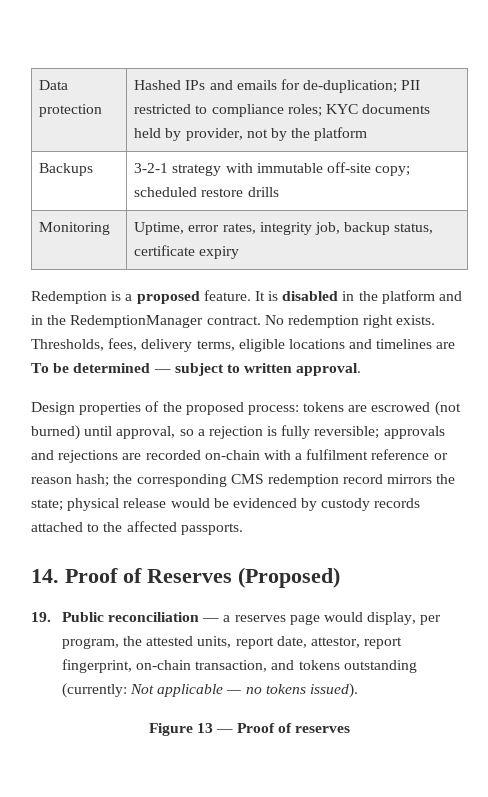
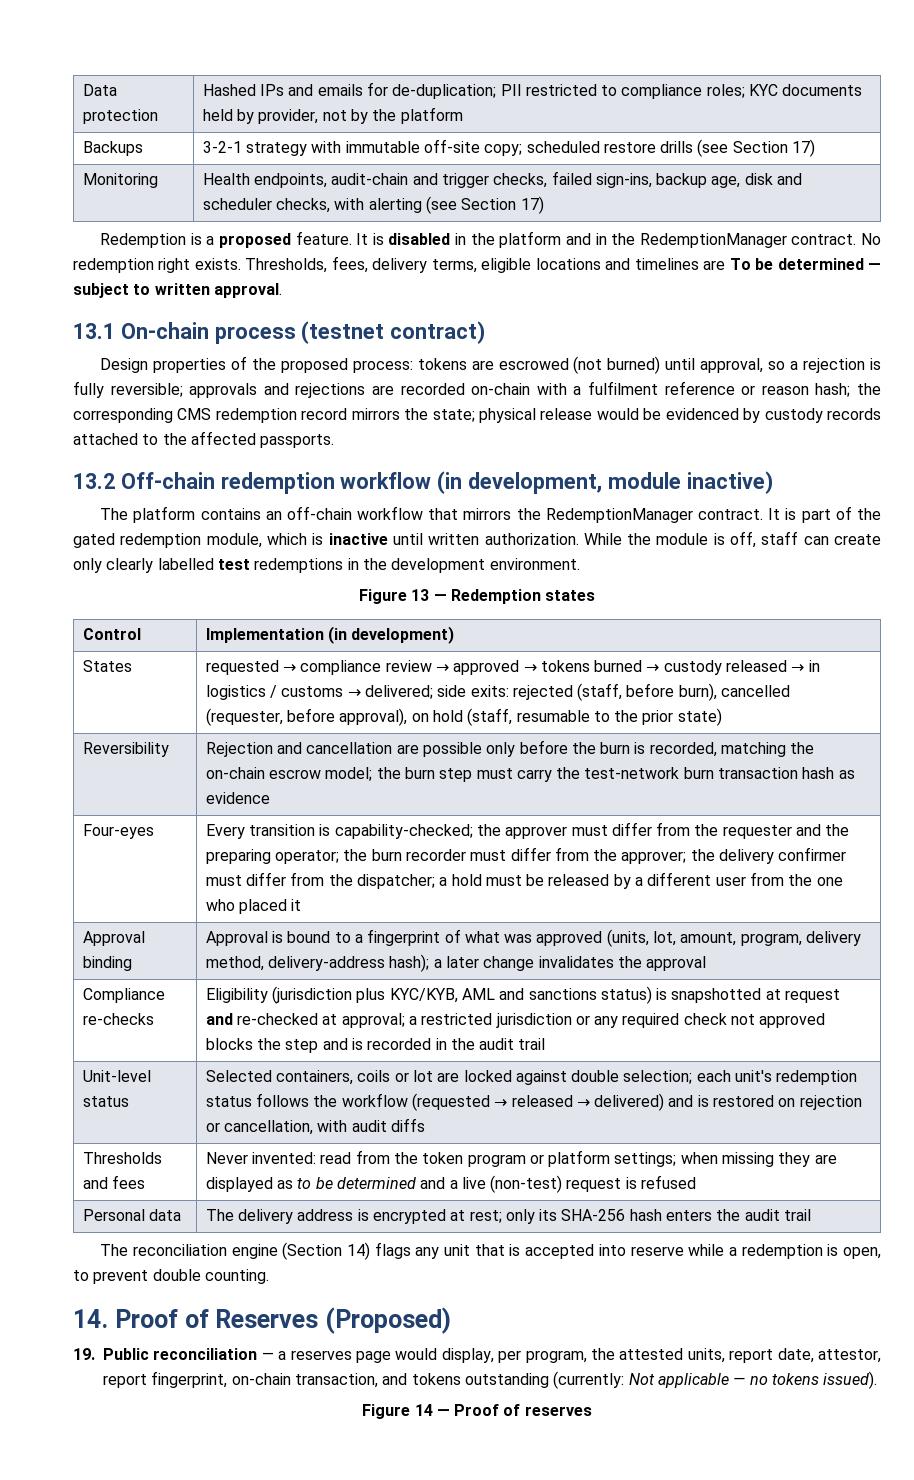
- Backups | 3-2-1 strategy with immutable off-site copy; scheduled restore drills
- Monitoring | Uptime, error rates, integrity job, backup status, certificate expiry
+ Backups | 3-2-1 strategy with immutable off-site copy; scheduled restore drills (see Section 17)
+ Monitoring | Health endpoints, audit-chain and trigger checks, failed sign-ins, backup age, disk and scheduler checks, with alerting (see Section 17)
+ 13.1 On-chain process (testnet contract)
+ 13.2 Off-chain redemption workflow (in development, module inactive)
+ The platform contains an off-chain workflow that mirrors the RedemptionManager contract. It is part of the gated redemption module, which is inactive until written authorization. While the module is off, staff can create only clearly labelled test redemptions in the development environment.
+ Figure 13 — Redemption states
+ Control | Implementation (in development)
+ States | requested → compliance review → approved → tokens burned → custody released → in logistics / customs → delivered; side exits: rejected (staff, before burn), cancelled (requester, before approval), on hold (staff, resumable to the prior state)
+ Reversibility | Rejection and cancellation are possible only before the burn is recorded, matching the on-chain escrow model; the burn step must carry the test-network burn transaction hash as evidence
+ Four-eyes | Every transition is capability-checked; the approver must differ from the requester and the preparing operator; the burn recorder must differ from the approver; the delivery confirmer must differ from the dispatcher; a hold must be released by a different user from the one who placed it
+ Approval binding | Approval is bound to a fingerprint of what was approved (units, lot, amount, program, delivery method, delivery-address hash); a later change invalidates the approval
+ Compliance re-checks | Eligibility (jurisdiction plus KYC/KYB, AML and sanctions status) is snapshotted at request and re-checked at approval; a restricted jurisdiction or any required check not approved blocks the step and is recorded in the audit trail
+ Unit-level status | Selected containers, coils or lot are locked against double selection; each unit's redemption status follows the workflow (requested → released → delivered) and is restored on rejection or cancellation, with audit diffs
+ Thresholds and fees | Never invented: read from the token program or platform settings; when missing they are displayed as to be determined and a live (non-test) request is refused
+ Personal data | The delivery address is encrypted at rest; only its SHA-256 hash enters the audit trail
+ The reconciliation engine (Section 14) flags any unit that is accepted into reserve while a redemption is open, to prevent double counting.
- Figure 13 — Proof of reserves
+ Figure 14 — Proof of reserves

